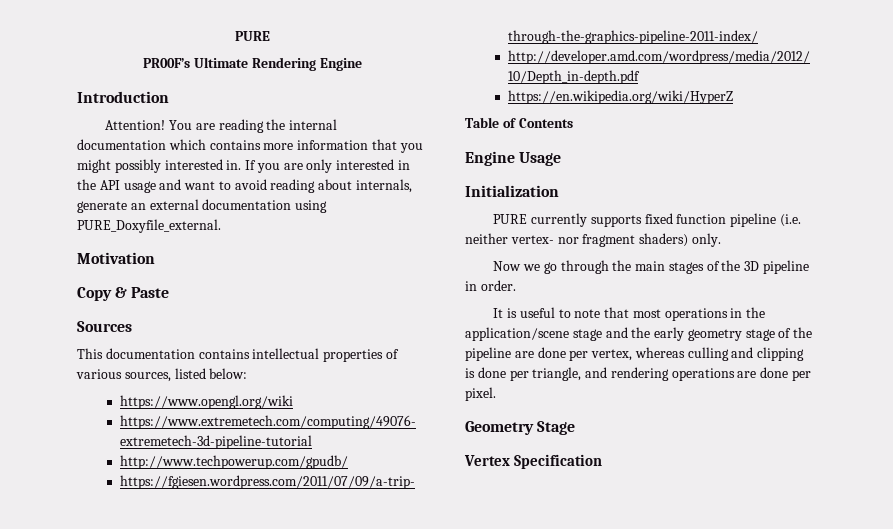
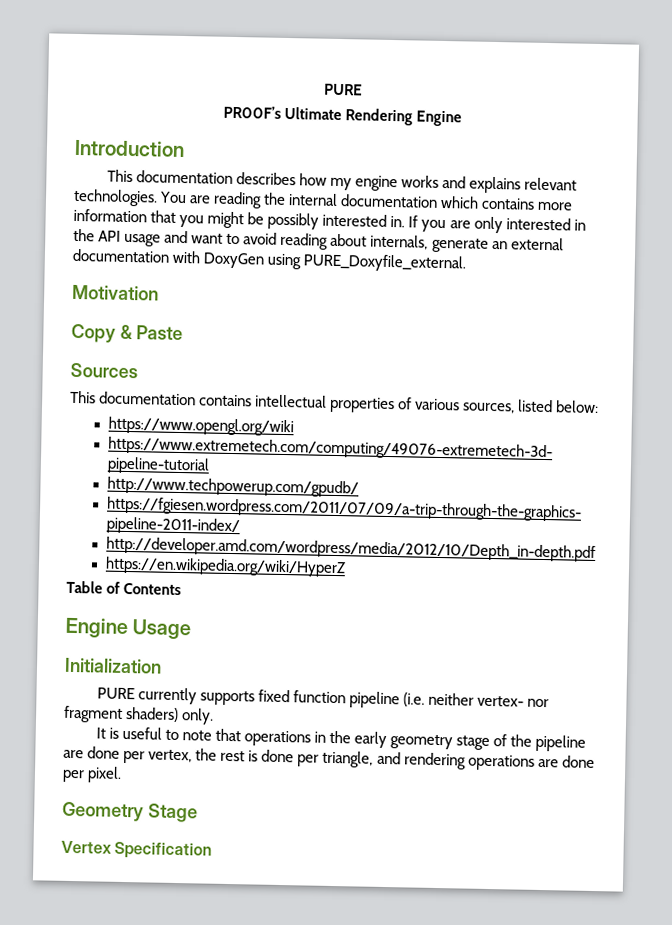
- Attention!
+ This documentation describes how my engine works and explains relevant technologies.
- You are reading the internal documentation which contains more information that you might possibly interested in.
+ You are reading the internal documentation which contains more information that you might be possibly interested in.
- If you are only interested in the API usage and want to avoid reading about internals, generate an external documentation using PURE_Doxyfile_external.
+ If you are only interested in the API usage and want to avoid reading about internals, generate an external documentation with DoxyGen using PURE_Doxyfile_external.
- Now we go through the main stages of the 3D pipeline in order.
- It is useful to note that most operations in the application/scene stage and the early geometry stage of the pipeline are done per vertex, whereas culling and clipping is done per triangle, and rendering operations are done per pixel.
+ It is useful to note that operations in the early geometry stage of the pipeline are done per vertex, the rest is done per triangle, and rendering operations are done per pixel.

